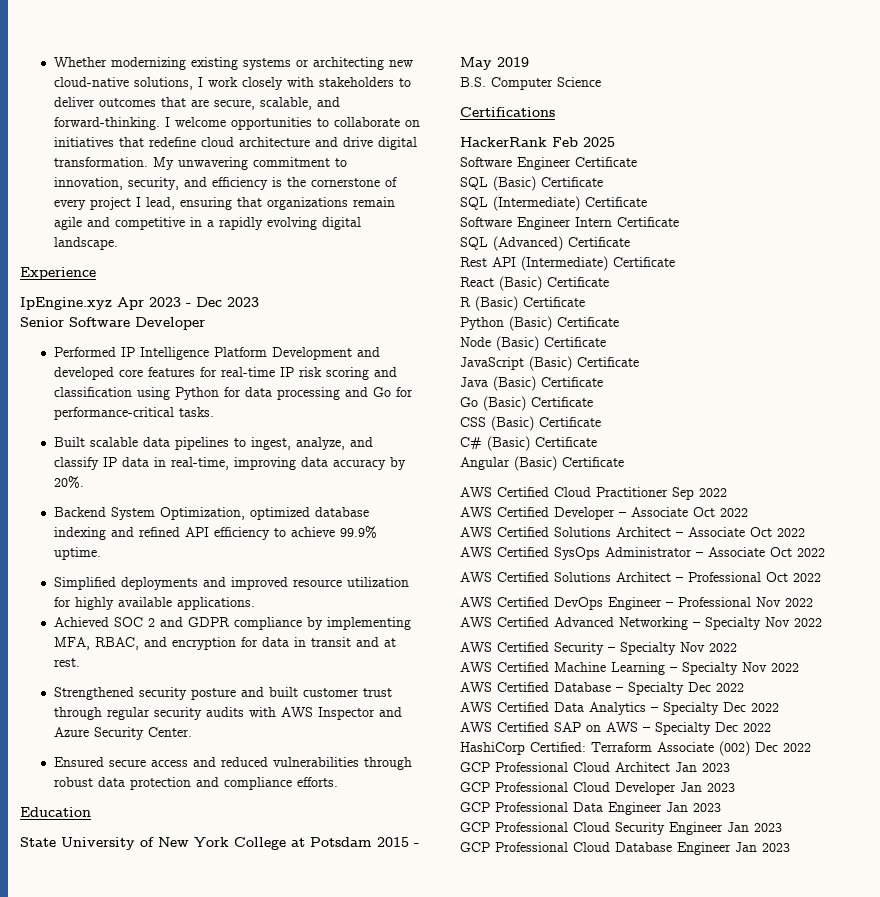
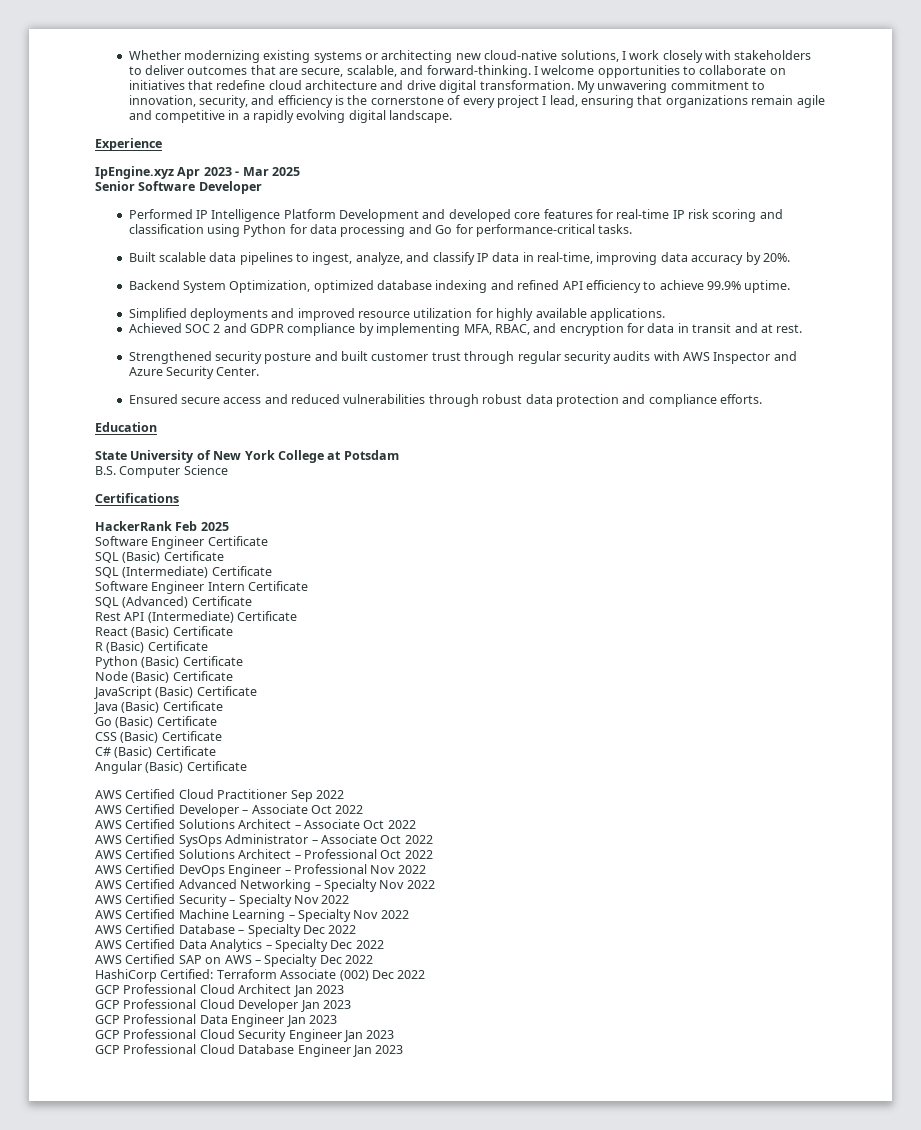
- IpEngine.xyz Apr 2023 - Dec 2023
+ IpEngine.xyz Apr 2023 - Mar 2025
- State University of New York College at Potsdam 2015 - May 2019
+ State University of New York College at Potsdam

